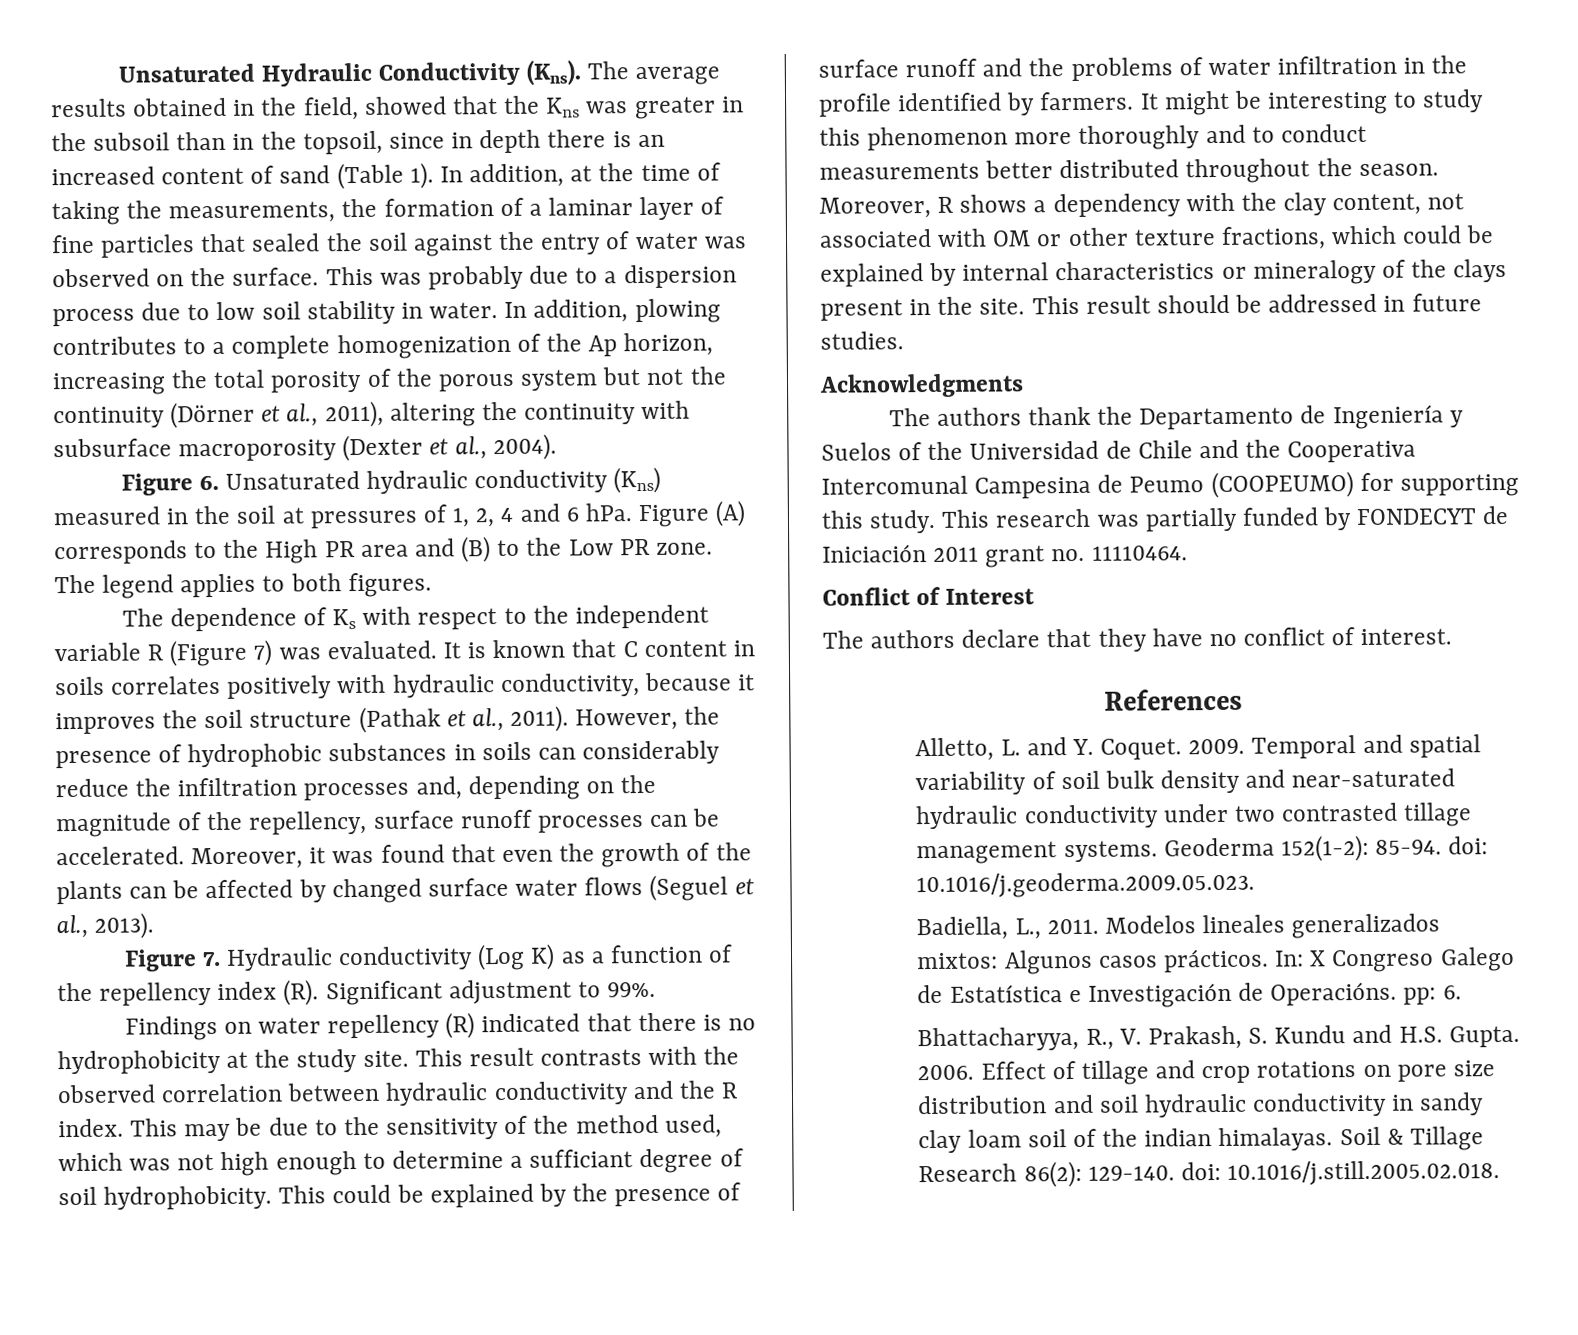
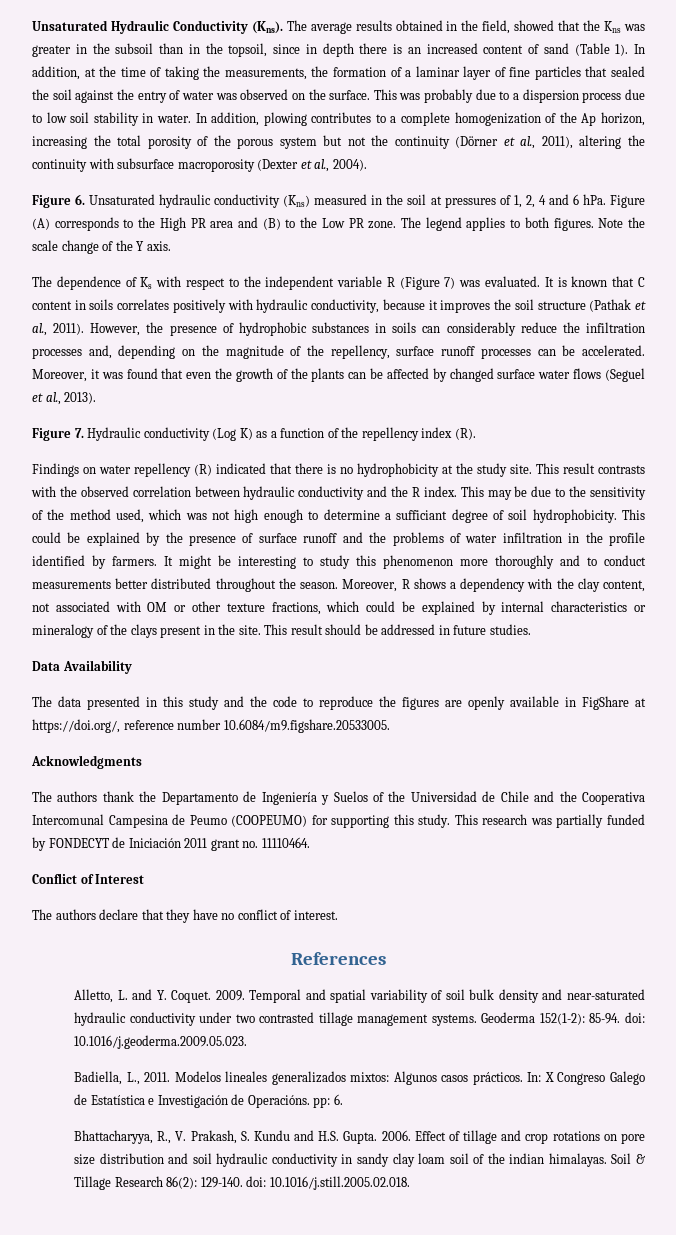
+ Note the scale change of the Y axis.
- Figure 7. Hydraulic conductivity (Log K) as a function of the repellency index (R). Significant adjustment to 99%.
+ Figure 7. Hydraulic conductivity (Log K) as a function of the repellency index (R).
+ Data Availability
+ The data presented in this study and the code to reproduce the figures are openly available in FigShare at https://doi.org/, reference number 10.6084/m9.figshare.20533005.

